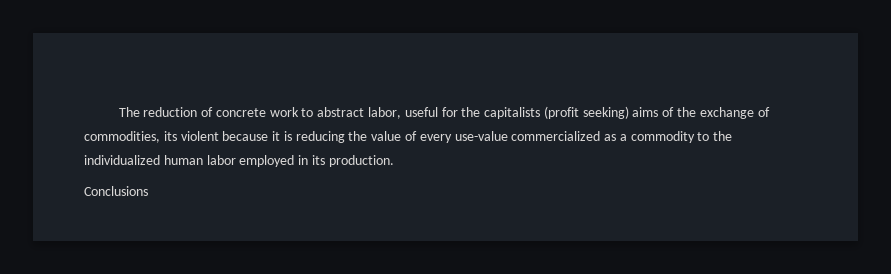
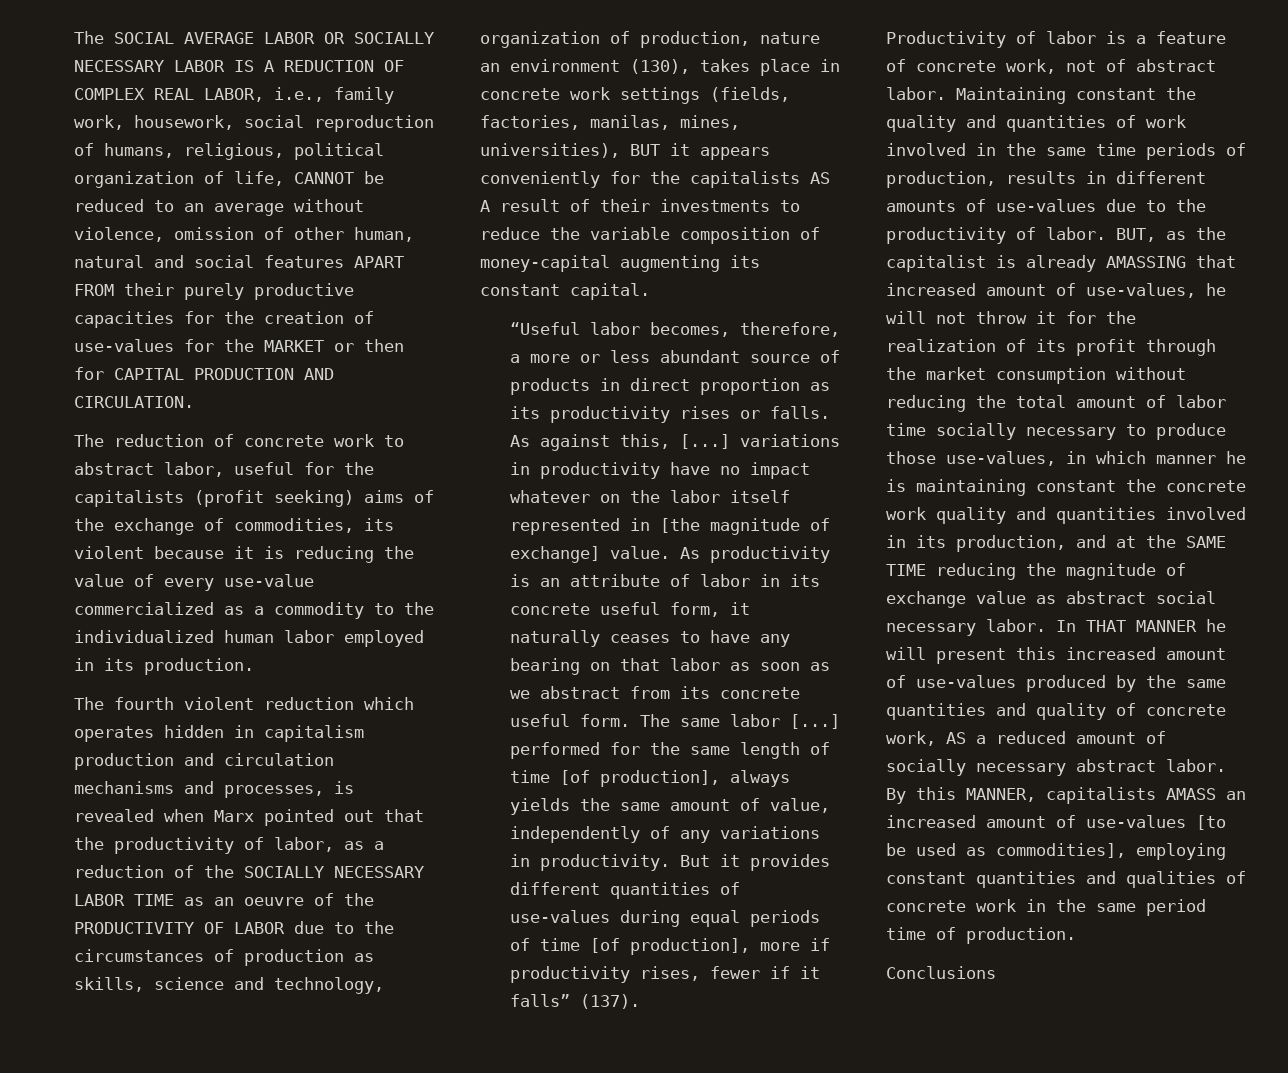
+ The SOCIAL AVERAGE LABOR OR SOCIALLY NECESSARY LABOR IS A REDUCTION OF COMPLEX REAL LABOR, i.e., family work, housework, social reproduction of humans, religious, political organization of life, CANNOT be reduced to an average without violence, omission of other human, natural and social features APART FROM their purely productive capacities for the creation of use-values for the MARKET or then for CAPITAL PRODUCTION AND CIRCULATION.
+ The fourth violent reduction which operates hidden in capitalism production and circulation mechanisms and processes, is revealed when Marx pointed out that the productivity of labor, as a reduction of the SOCIALLY NECESSARY LABOR TIME as an oeuvre of the PRODUCTIVITY OF LABOR due to the circumstances of production as skills, science and technology, organization of production, nature an environment (130), takes place in concrete work settings (fields, factories, manilas, mines, universities), BUT it appears conveniently for the capitalists AS A result of their investments to reduce the variable composition of money-capital augmenting its constant capital.
+ “Useful labor becomes, therefore, a more or less abundant source of products in direct proportion as its productivity rises or falls. As against this, [...] variations in productivity have no impact whatever on the labor itself represented in [the magnitude of exchange] value. As productivity is an attribute of labor in its concrete useful form, it naturally ceases to have any bearing on that labor as soon as we abstract from its concrete useful form. The same labor [...] performed for the same length of time [of production], always yields the same amount of value, independently of any variations in productivity. But it provides different quantities of use-values during equal periods of time [of production], more if productivity rises, fewer if it falls” (137).
+ Productivity of labor is a feature of concrete work, not of abstract labor. Maintaining constant the quality and quantities of work involved in the same time periods of production, results in different amounts of use-values due to the productivity of labor. BUT, as the capitalist is already AMASSING that increased amount of use-values, he will not throw it for the realization of its profit through the market consumption without reducing the total amount of labor time socially necessary to produce those use-values, in which manner he is maintaining constant the concrete work quality and quantities involved in its production, and at the SAME TIME reducing the magnitude of exchange value as abstract social necessary labor. In THAT MANNER he will present this increased amount of use-values produced by the same quantities and quality of concrete work, AS a reduced amount of socially necessary abstract labor. By this MANNER, capitalists AMASS an increased amount of use-values [to be used as commodities], employing constant quantities and qualities of concrete work in the same period time of production.

